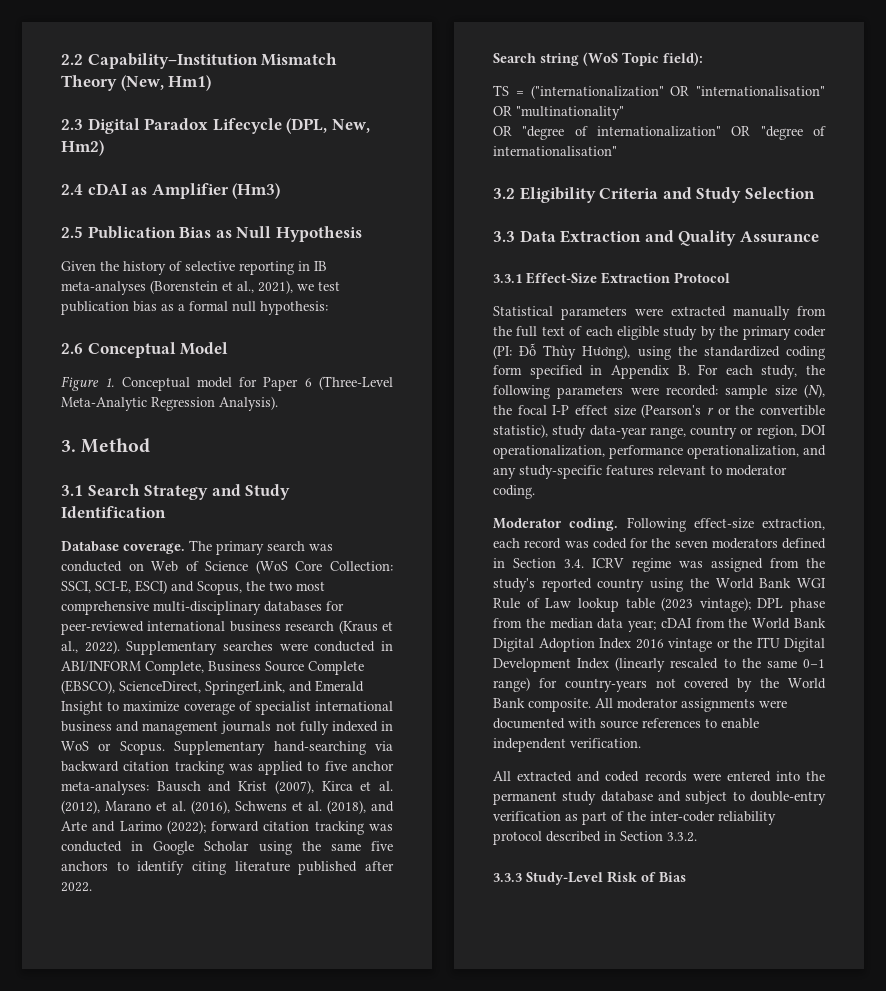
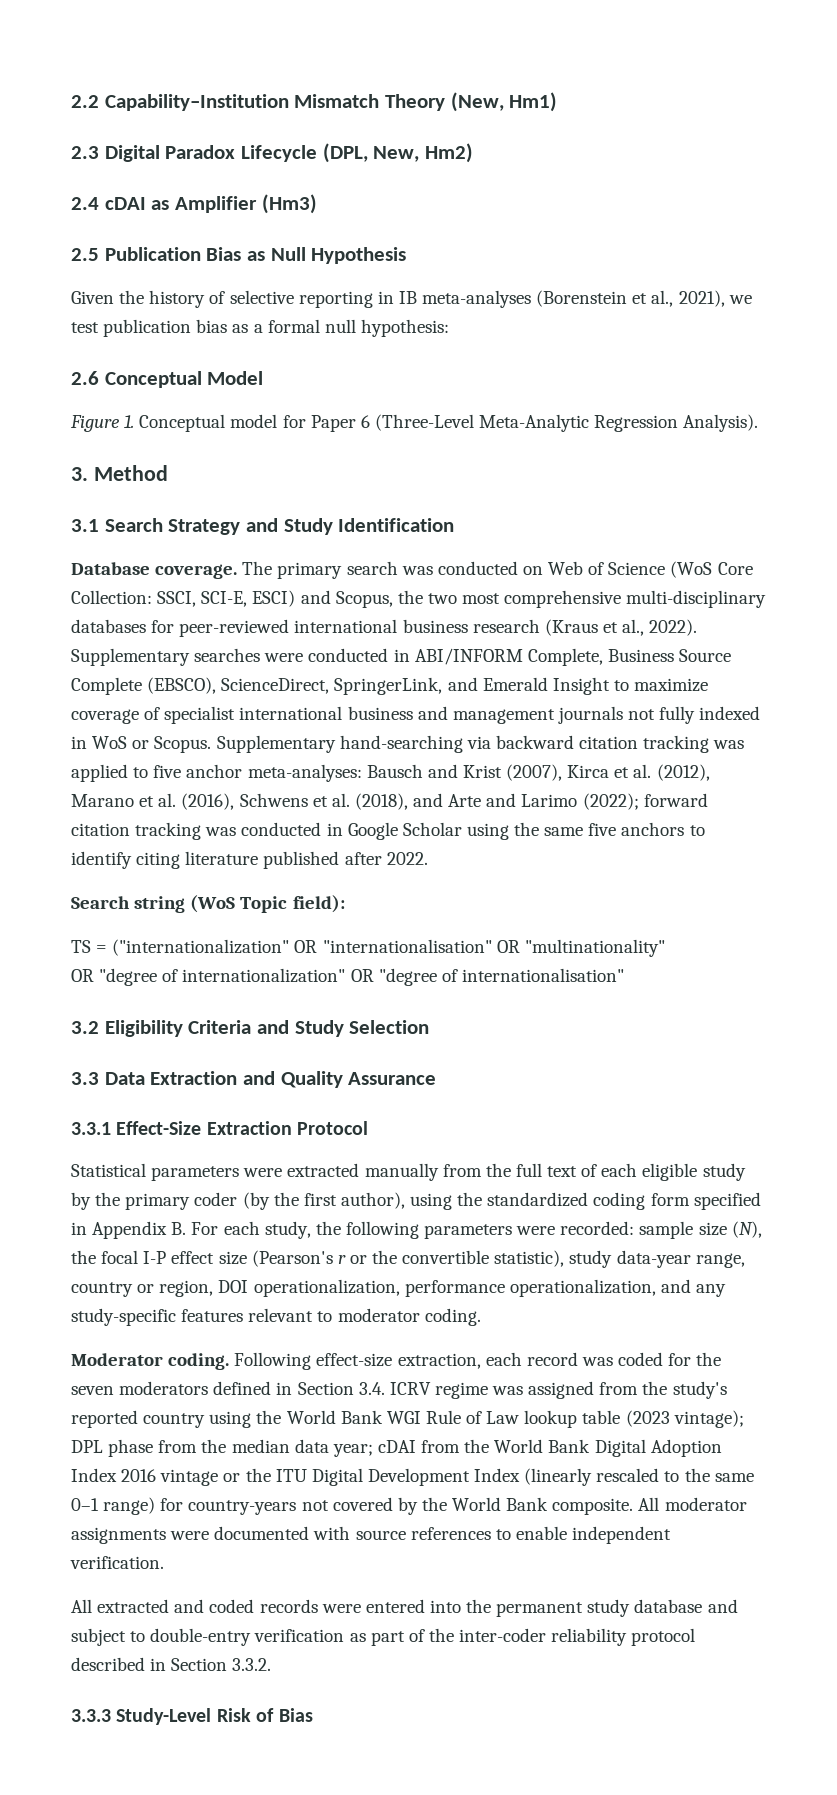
- Statistical parameters were extracted manually from the full text of each eligible study by the primary coder (PI: Đỗ Thùy Hương), using the standardized coding form specified in Appendix B. For each study, the following parameters were recorded:
+ Statistical parameters were extracted manually from the full text of each eligible study by the primary coder (by the first author), using the standardized coding form specified in Appendix B. For each study, the following parameters were recorded:

